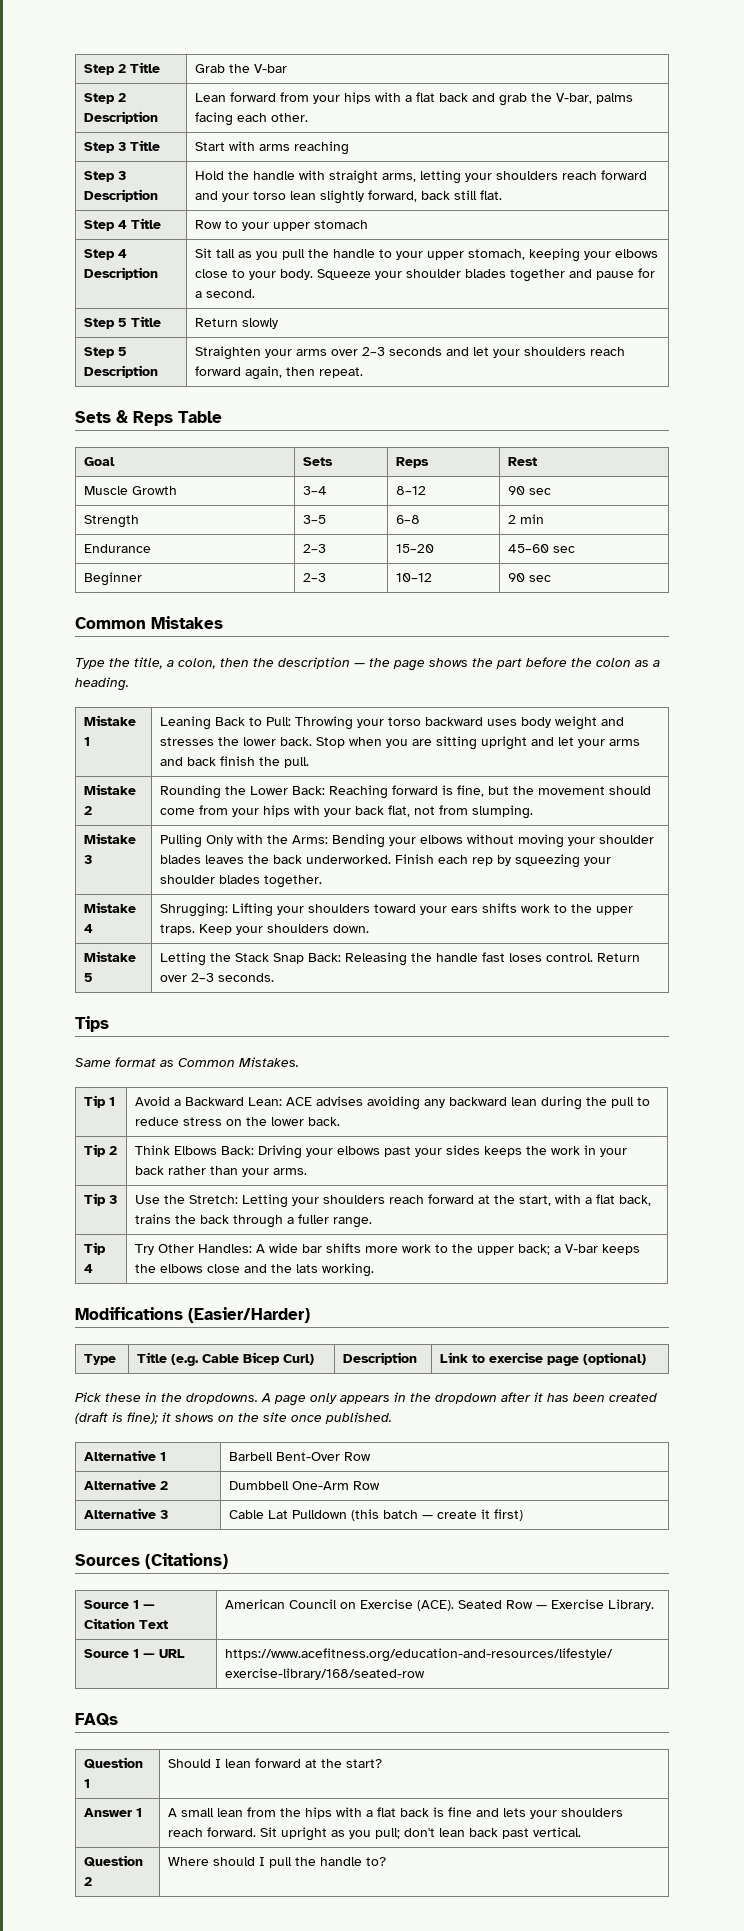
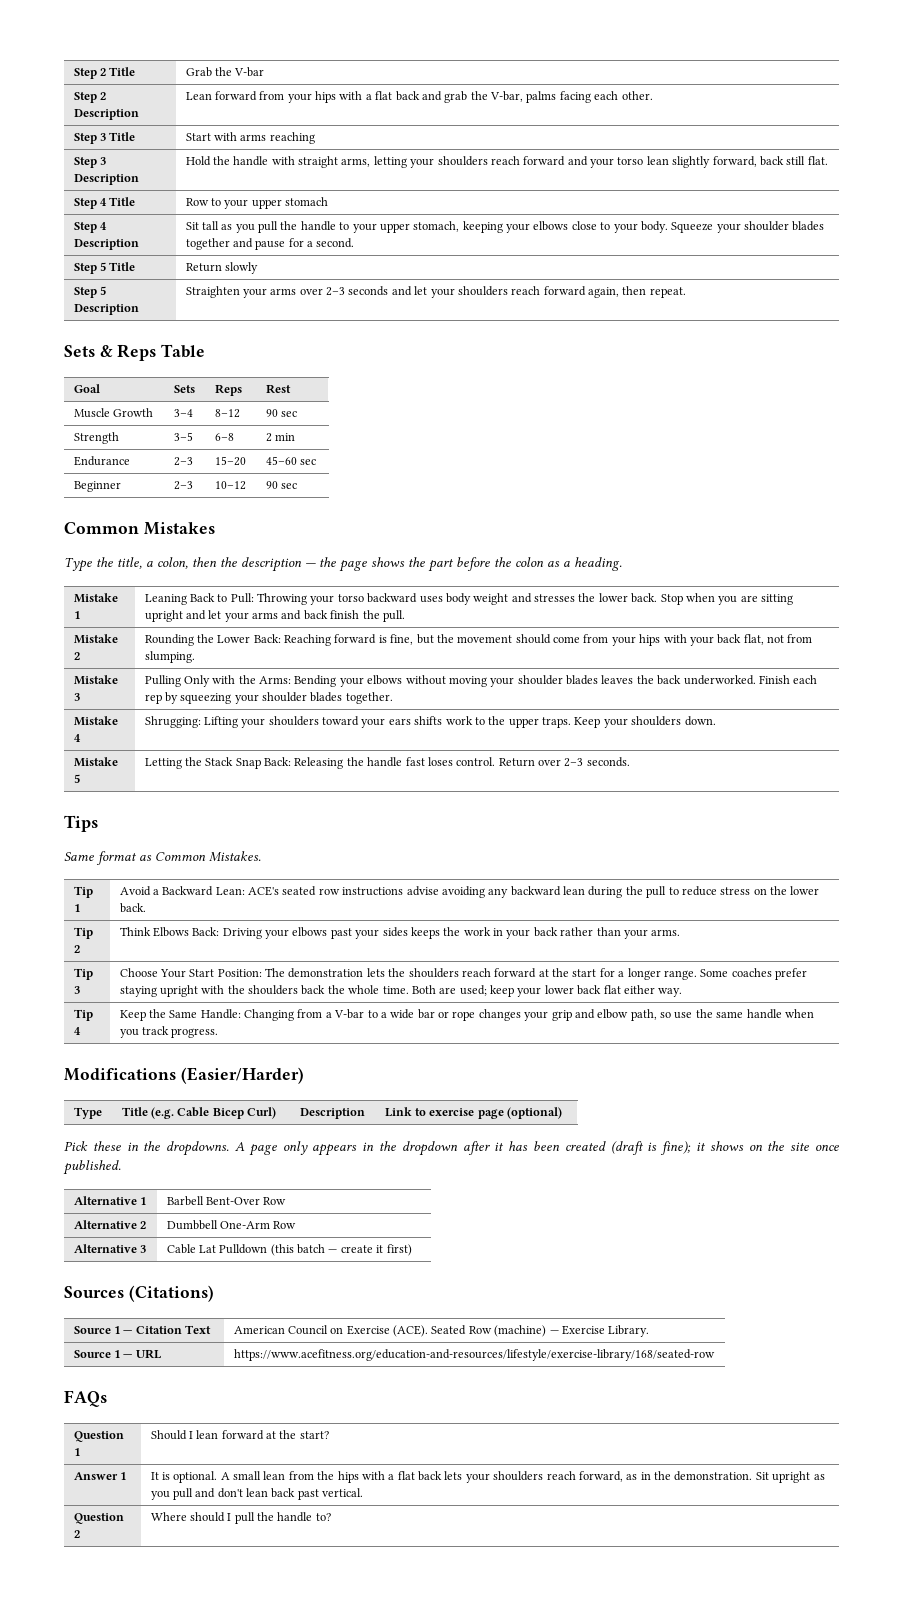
- Tip 1 | Avoid a Backward Lean: ACE advises avoiding any backward lean during the pull to reduce stress on the lower back.
+ Tip 1 | Avoid a Backward Lean: ACE's seated row instructions advise avoiding any backward lean during the pull to reduce stress on the lower back.
- Use the Stretch: Letting your shoulders reach forward at the start, with a flat back, trains the back through a fuller range.
- Tip 4 | Try Other Handles: A wide bar shifts more work to the upper back; a V-bar keeps the elbows close and the lats working.
+ Choose Your Start Position: The demonstration lets the shoulders reach forward at the start for a longer range. Some coaches prefer staying upright with the shoulders back the whole time. Both are used; keep your lower back flat either way.
+ Tip 4 | Keep the Same Handle: Changing from a V-bar to a wide bar or rope changes your grip and elbow path, so use the same handle when you track progress.
- Source 1 — Citation Text | American Council on Exercise (ACE). Seated Row — Exercise Library.
+ Source 1 — Citation Text | American Council on Exercise (ACE). Seated Row (machine) — Exercise Library.
- Answer 1 | A small lean from the hips with a flat back is fine and lets your shoulders reach forward. Sit upright as you pull; don't lean back past vertical.
+ Answer 1 | It is optional. A small lean from the hips with a flat back lets your shoulders reach forward, as in the demonstration. Sit upright as you pull and don't lean back past vertical.

